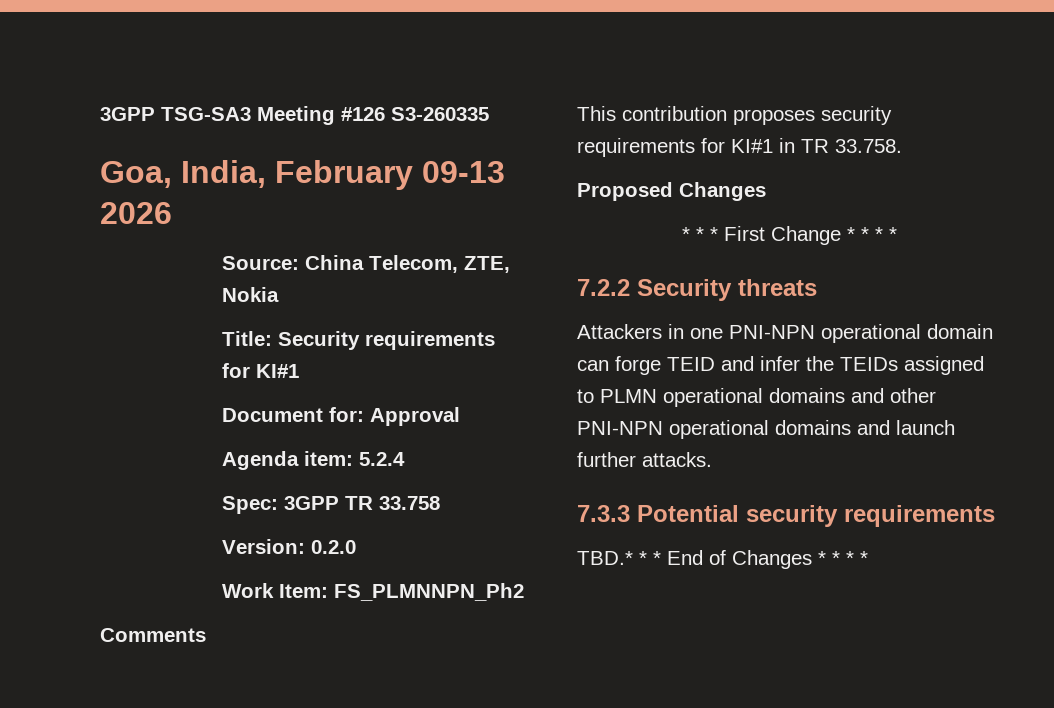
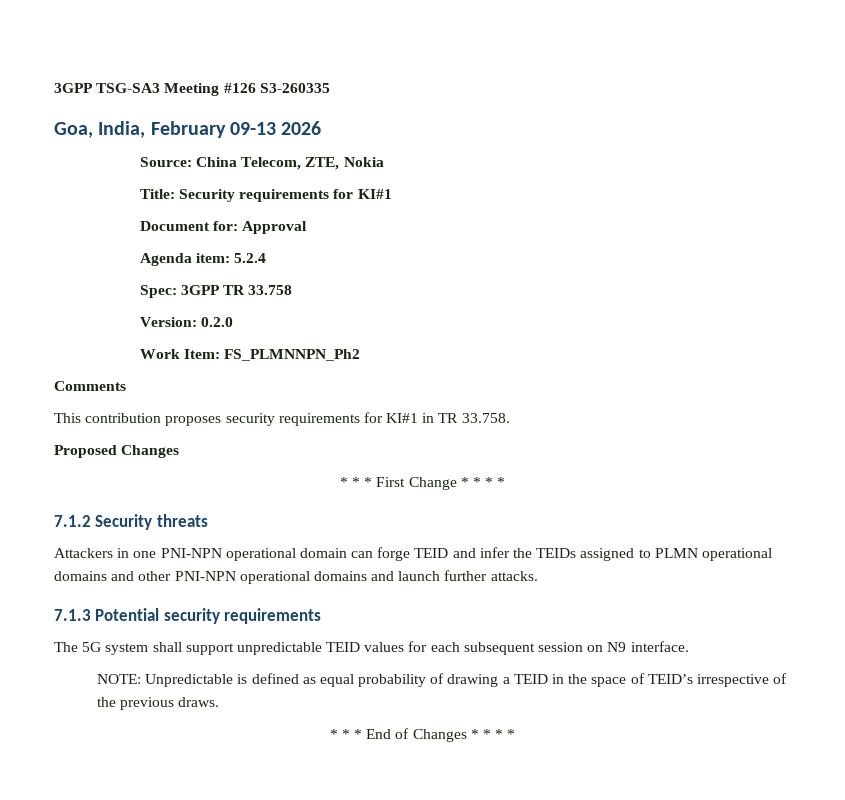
- 7.2.2 Security threats
+ 7.1.2 Security threats
- 7.3.3 Potential security requirements
+ 7.1.3 Potential security requirements
- TBD.* * * End of Changes * * * *
+ The 5G system shall support unpredictable TEID values for each subsequent session on N9 interface.
+ NOTE: Unpredictable is defined as equal probability of drawing a TEID in the space of TEID’s irrespective of the previous draws.
+ * * * End of Changes * * * *

